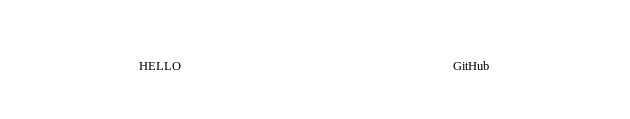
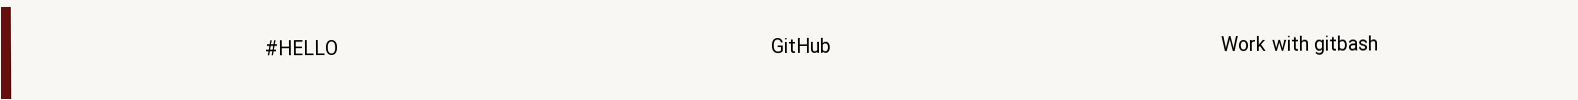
- HELLO
+ #HELLO
+ Work with gitbash

